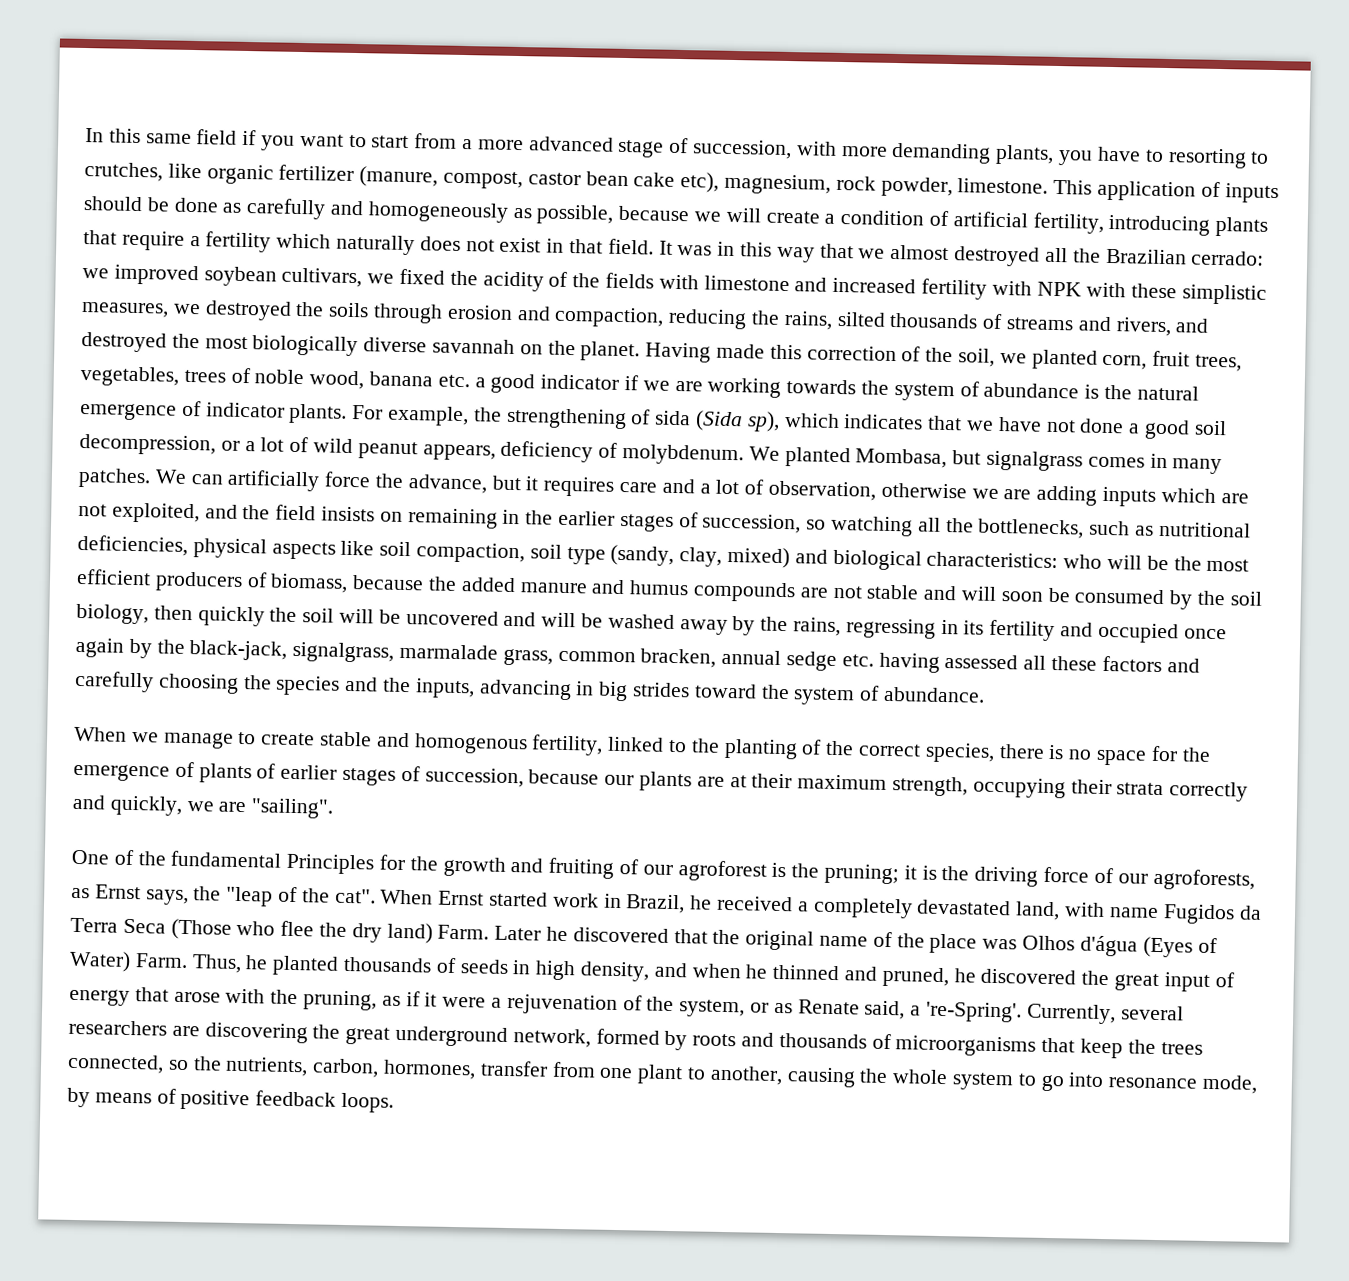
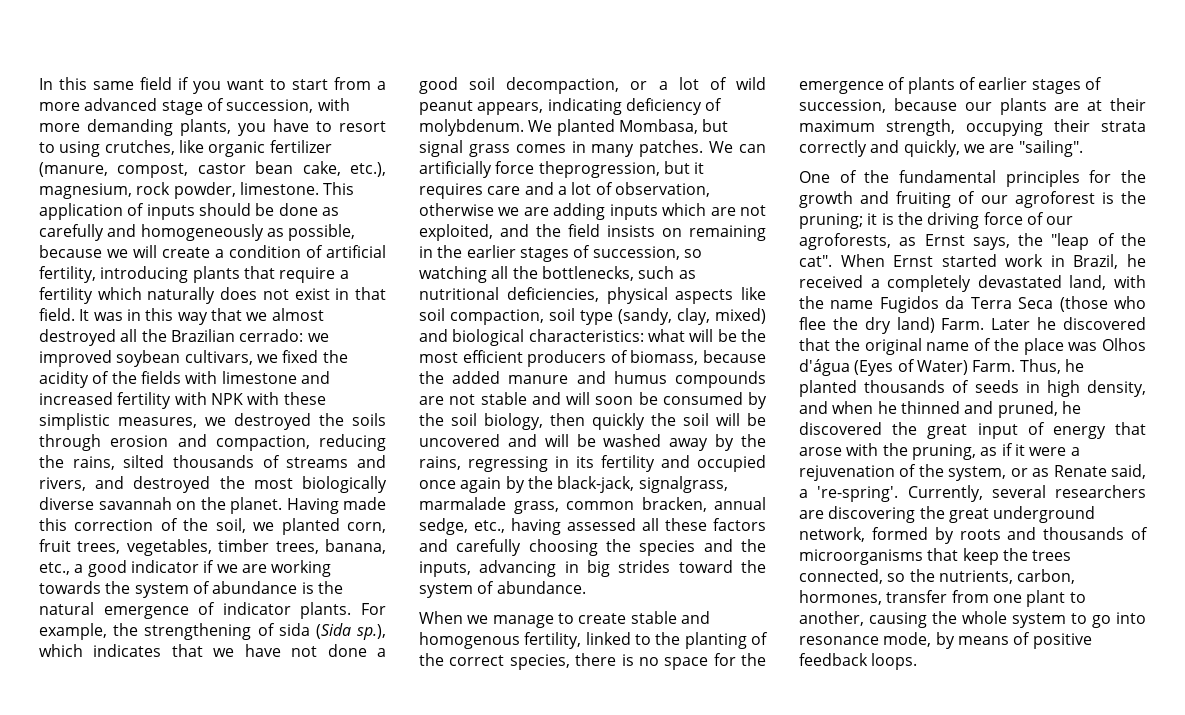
- In this same field if you want to start from a more advanced stage of succession, with more demanding plants, you have to resorting to crutches, like organic fertilizer (manure, compost, castor bean cake etc), magnesium, rock powder, limestone.
+ In this same field if you want to start from a more advanced stage of succession, with more demanding plants, you have to resort to using crutches, like organic fertilizer (manure, compost, castor bean cake, etc.), magnesium, rock powder, limestone.
- Having made this correction of the soil, we planted corn, fruit trees, vegetables, trees of noble wood, banana etc. a good indicator if we are working towards the system of abundance is the natural emergence of indicator plants.
+ Having made this correction of the soil, we planted corn, fruit trees, vegetables, timber trees, banana, etc., a good indicator if we are working towards the system of abundance is the natural emergence of indicator plants.
- For example, the strengthening of sida (Sida sp), which indicates that we have not done a good soil decompression, or a lot of wild peanut appears, deficiency of molybdenum.
+ For example, the strengthening of sida (Sida sp.), which indicates that we have not done a good soil decompaction, or a lot of wild peanut appears, indicating deficiency of molybdenum.
- We planted Mombasa, but signalgrass comes in many patches.
+ We planted Mombasa, but signal grass comes in many patches.
- We can artificially force the advance, but it requires care and a lot of observation, otherwise we are adding inputs which are not exploited, and the field insists on remaining in the earlier stages of succession, so watching all the bottlenecks, such as nutritional deficiencies, physical aspects like soil compaction, soil type (sandy, clay, mixed) and biological characteristics:
+ We can artificially force theprogression, but it requires care and a lot of observation, otherwise we are adding inputs which are not exploited, and the field insists on remaining in the earlier stages of succession, so watching all the bottlenecks, such as nutritional deficiencies, physical aspects like soil compaction, soil type (sandy, clay, mixed) and biological characteristics:
- who will be the most efficient producers of biomass, because the added manure and humus compounds are not stable and will soon be consumed by the soil biology, then quickly the soil will be uncovered and will be washed away by the rains, regressing in its fertility and occupied once again by the black-jack, signalgrass, marmalade grass, common bracken, annual sedge etc. having assessed all these factors and carefully choosing the species and the inputs, advancing in big strides toward the system of abundance.
+ what will be the most efficient producers of biomass, because the added manure and humus compounds are not stable and will soon be consumed by the soil biology, then quickly the soil will be uncovered and will be washed away by the rains, regressing in its fertility and occupied once again by the black-jack, signalgrass, marmalade grass, common bracken, annual sedge, etc., having assessed all these factors and carefully choosing the species and the inputs, advancing in big strides toward the system of abundance.
- One of the fundamental Principles for the growth and fruiting of our agroforest is the pruning; it is the driving force of our agroforests, as Ernst says, the "leap of the cat".
+ One of the fundamental principles for the growth and fruiting of our agroforest is the pruning; it is the driving force of our agroforests, as Ernst says, the "leap of the cat".
- When Ernst started work in Brazil, he received a completely devastated land, with name Fugidos da Terra Seca (Those who flee the dry land) Farm.
+ When Ernst started work in Brazil, he received a completely devastated land, with the name Fugidos da Terra Seca (those who flee the dry land) Farm.
- Thus, he planted thousands of seeds in high density, and when he thinned and pruned, he discovered the great input of energy that arose with the pruning, as if it were a rejuvenation of the system, or as Renate said, a 're-Spring'.
+ Thus, he planted thousands of seeds in high density, and when he thinned and pruned, he discovered the great input of energy that arose with the pruning, as if it were a rejuvenation of the system, or as Renate said, a 're-spring'.

